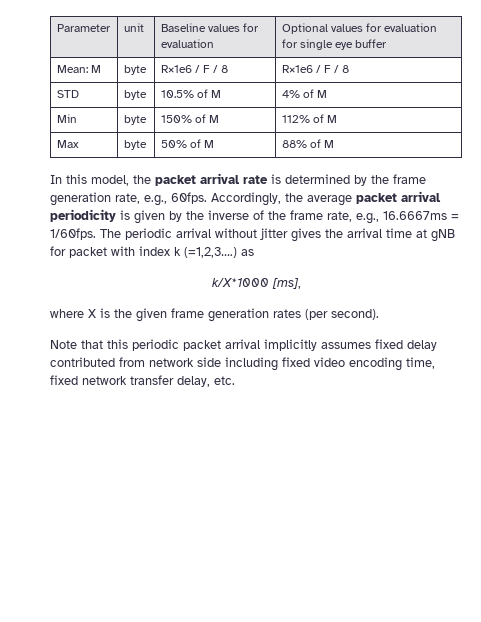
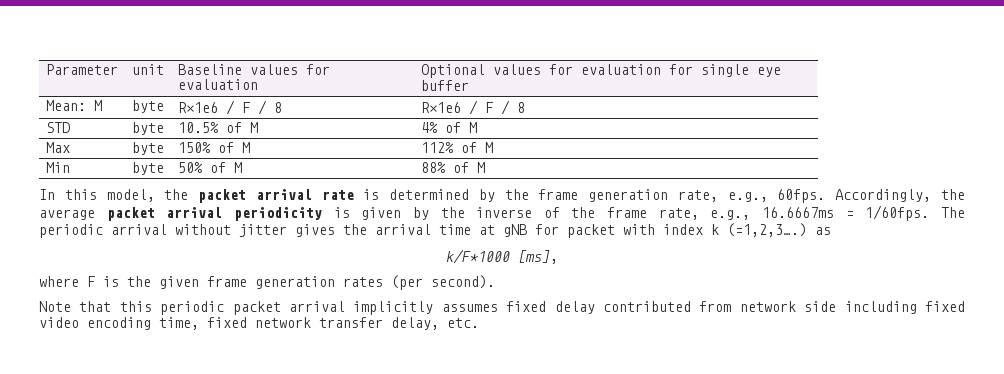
- Min | byte | 150% of M | 112% of M
+ Max | byte | 150% of M | 112% of M
- Max | byte | 50% of M | 88% of M
+ Min | byte | 50% of M | 88% of M
- k/X*1000 [ms],
+ k/F*1000 [ms],
- where X is the given frame generation rates (per second).
+ where F is the given frame generation rates (per second).

